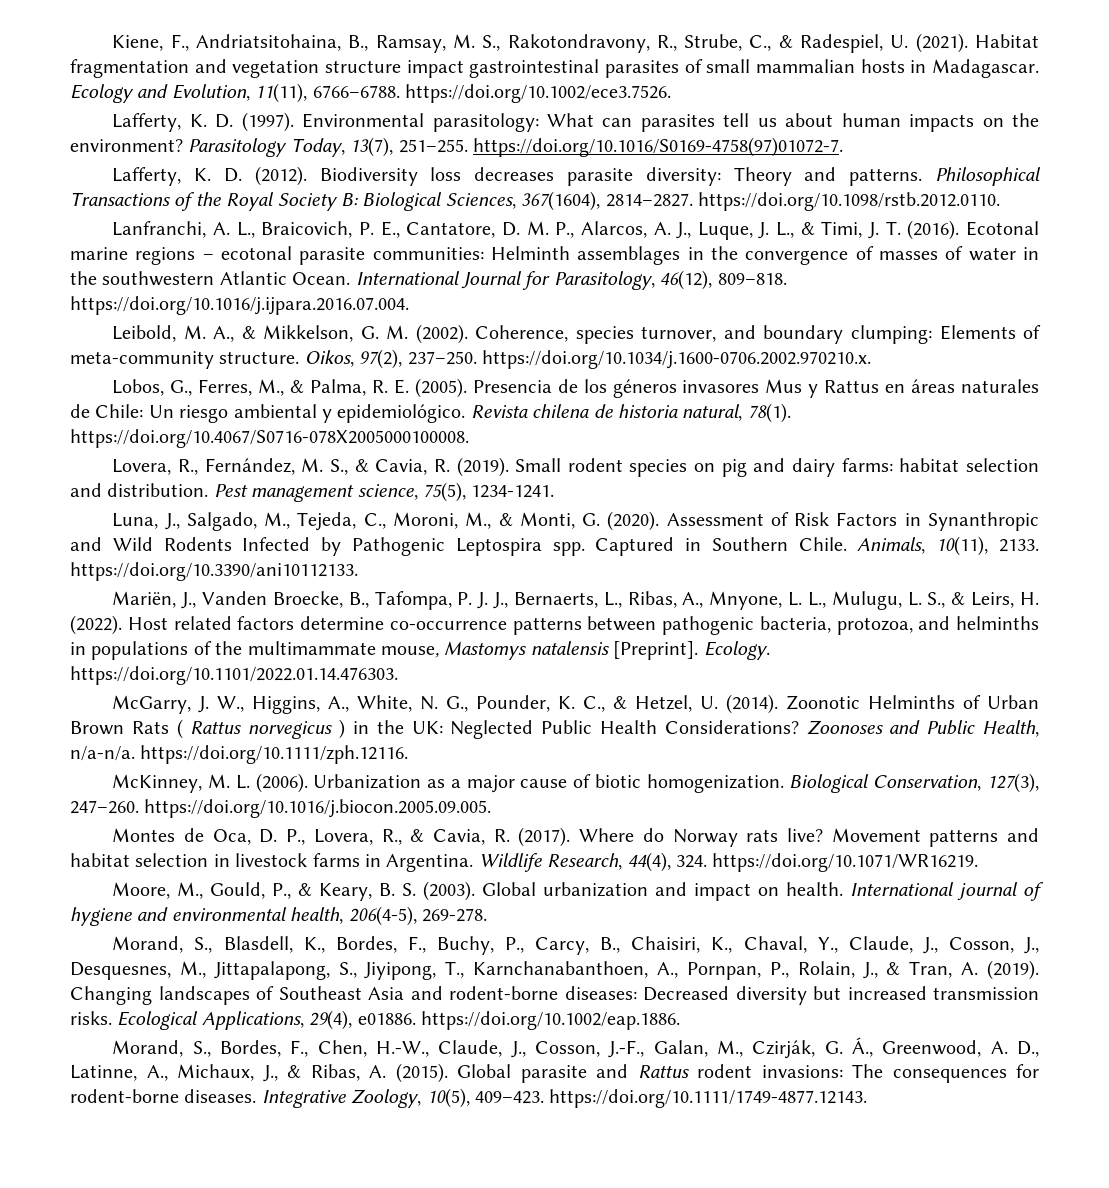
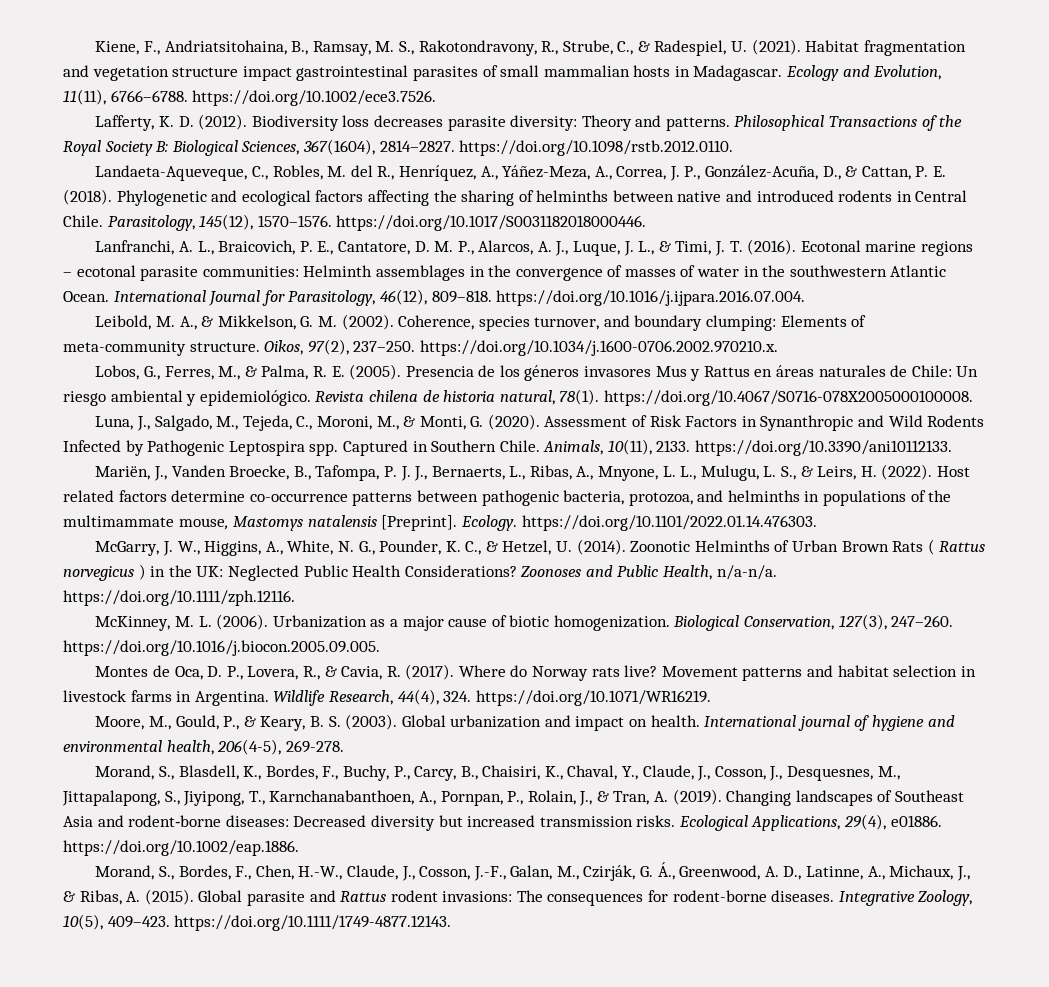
- Lafferty, K. D. (1997). Environmental parasitology: What can parasites tell us about human impacts on the environment? Parasitology Today, 13(7), 251–255. https://doi.org/10.1016/S0169-4758(97)01072-7.
+ Landaeta-Aqueveque, C., Robles, M. del R., Henríquez, A., Yáñez-Meza, A., Correa, J. P., González-Acuña, D., & Cattan, P. E. (2018). Phylogenetic and ecological factors affecting the sharing of helminths between native and introduced rodents in Central Chile. Parasitology, 145(12), 1570–1576. https://doi.org/10.1017/S0031182018000446.
- Lovera, R., Fernández, M. S., & Cavia, R. (2019). Small rodent species on pig and dairy farms: habitat selection and distribution. Pest management science, 75(5), 1234-1241.

